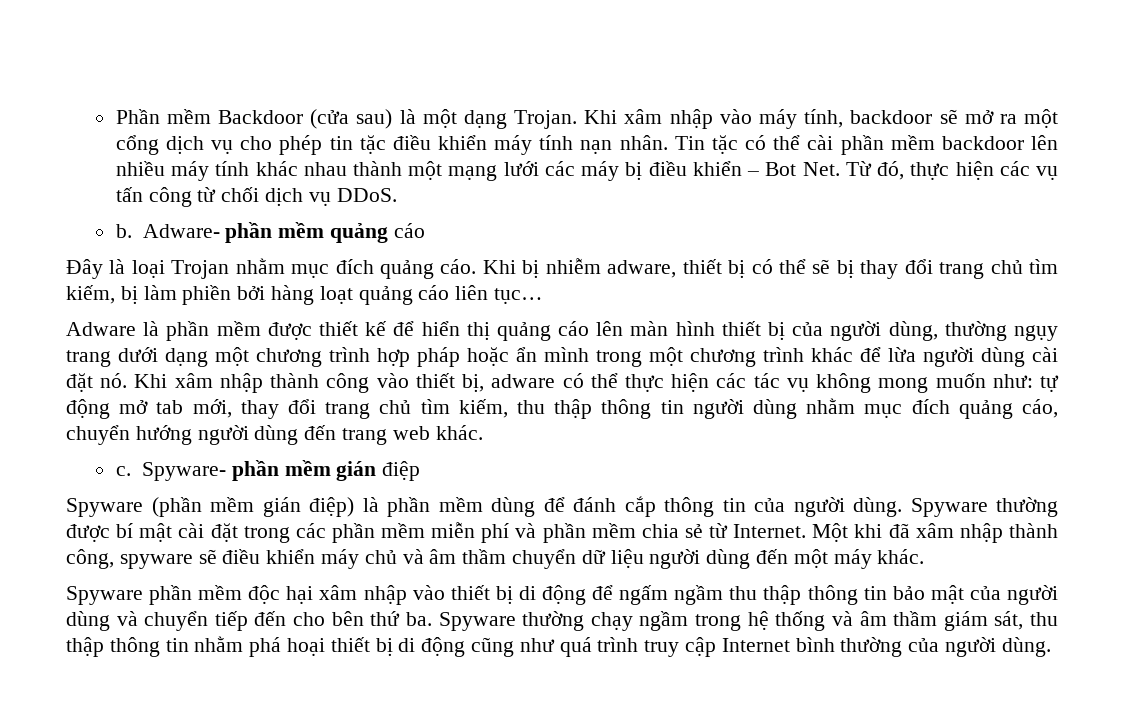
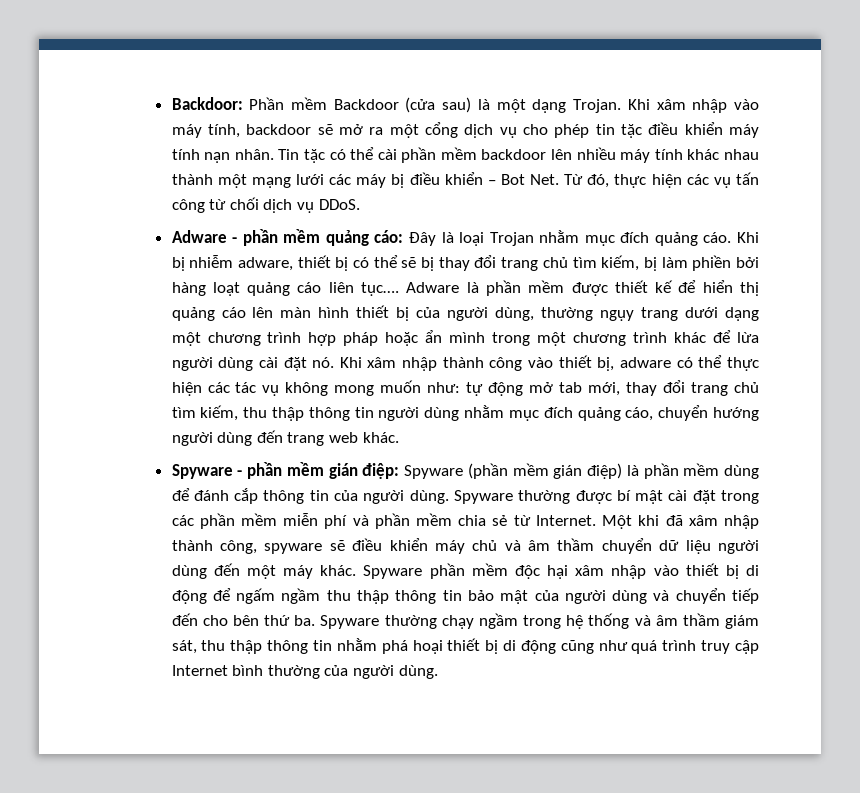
- Phần mềm Backdoor (cửa sau) là một dạng Trojan.
+ Backdoor: Phần mềm Backdoor (cửa sau) là một dạng Trojan.
- b. Adware- phần mềm quảng cáo
- Đây là loại Trojan nhằm mục đích quảng cáo.
+ Adware - phần mềm quảng cáo: Đây là loại Trojan nhằm mục đích quảng cáo.
- Khi bị nhiễm adware, thiết bị có thể sẽ bị thay đổi trang chủ tìm kiếm, bị làm phiền bởi hàng loạt quảng cáo liên tục…
- Adware là phần mềm được thiết kế để hiển thị quảng cáo lên màn hình thiết bị của người dùng, thường ngụy trang dưới dạng một chương trình hợp pháp hoặc ẩn mình trong một chương trình khác để lừa người dùng cài đặt nó.
+ Khi bị nhiễm adware, thiết bị có thể sẽ bị thay đổi trang chủ tìm kiếm, bị làm phiền bởi hàng loạt quảng cáo liên tục…. Adware là phần mềm được thiết kế để hiển thị quảng cáo lên màn hình thiết bị của người dùng, thường ngụy trang dưới dạng một chương trình hợp pháp hoặc ẩn mình trong một chương trình khác để lừa người dùng cài đặt nó.
- c. Spyware- phần mềm gián điệp
- Spyware (phần mềm gián điệp) là phần mềm dùng để đánh cắp thông tin của người dùng.
+ Spyware - phần mềm gián điệp: Spyware (phần mềm gián điệp) là phần mềm dùng để đánh cắp thông tin của người dùng.
- Một khi đã xâm nhập thành công, spyware sẽ điều khiển máy chủ và âm thầm chuyển dữ liệu người dùng đến một máy khác.
- Spyware phần mềm độc hại xâm nhập vào thiết bị di động để ngấm ngầm thu thập thông tin bảo mật của người dùng và chuyển tiếp đến cho bên thứ ba.
+ Một khi đã xâm nhập thành công, spyware sẽ điều khiển máy chủ và âm thầm chuyển dữ liệu người dùng đến một máy khác. Spyware phần mềm độc hại xâm nhập vào thiết bị di động để ngấm ngầm thu thập thông tin bảo mật của người dùng và chuyển tiếp đến cho bên thứ ba.

